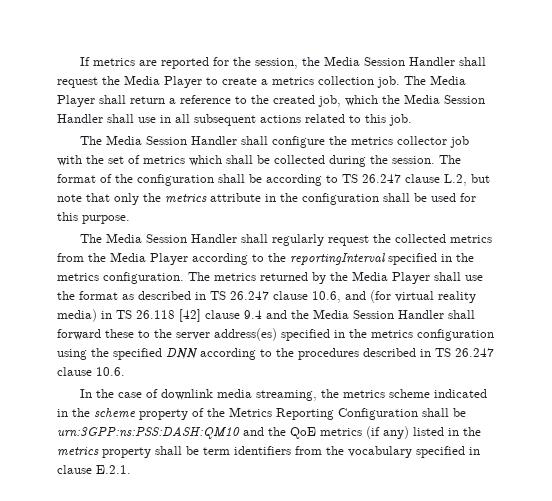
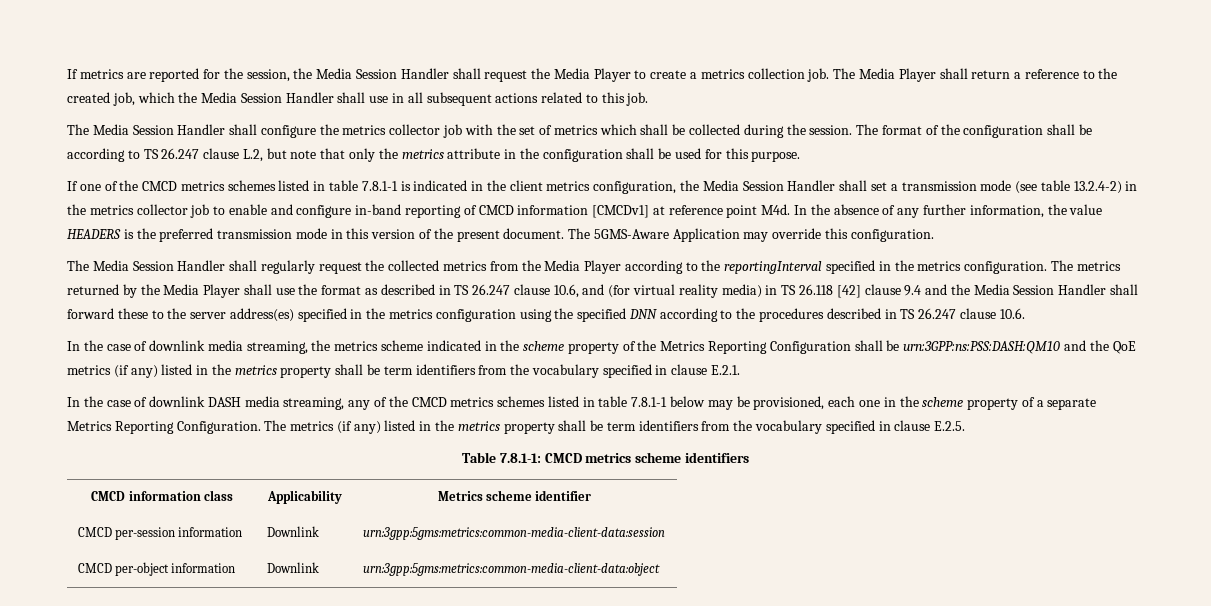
+ If one of the CMCD metrics schemes listed in table 7.8.1-1 is indicated in the client metrics configuration, the Media Session Handler shall set a transmission mode (see table 13.2.4-2) in the metrics collector job to enable and configure in-band reporting of CMCD information [CMCDv1] at reference point M4d. In the absence of any further information, the value HEADERS is the preferred transmission mode in this version of the present document. The 5GMS-Aware Application may override this configuration.
+ In the case of downlink DASH media streaming, any of the CMCD metrics schemes listed in table 7.8.1-1 below may be provisioned, each one in the scheme property of a separate Metrics Reporting Configuration. The metrics (if any) listed in the metrics property shall be term identifiers from the vocabulary specified in clause E.2.5.
+ Table 7.8.1-1: CMCD metrics scheme identifiers
+ CMCD information class | Applicability | Metrics scheme identifier
+ CMCD per-session information | Downlink | urn:3gpp:5gms:metrics:common-media-client-data:session
+ CMCD per-object information | Downlink | urn:3gpp:5gms:metrics:common-media-client-data:object

